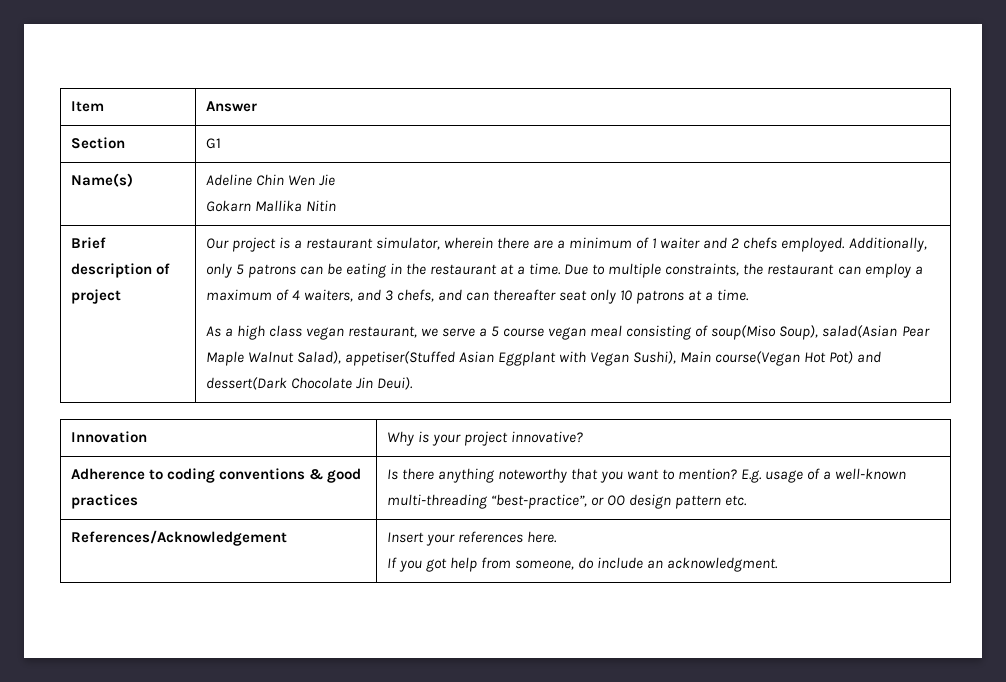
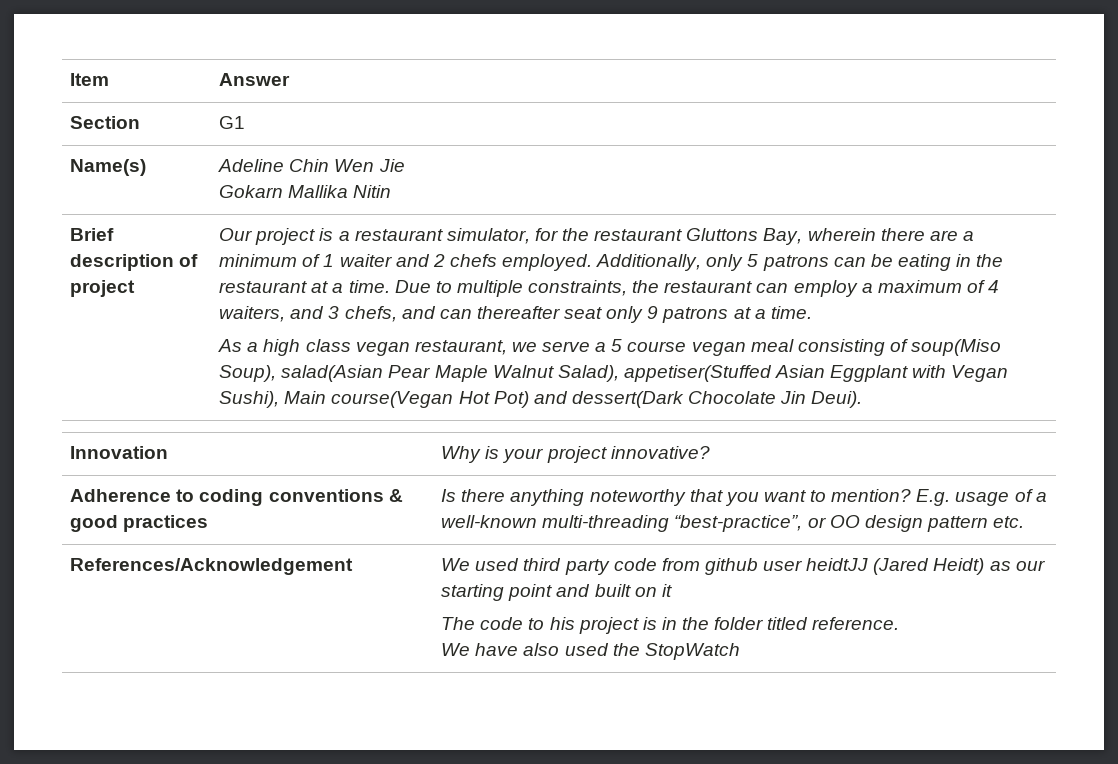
- Our project is a restaurant simulator, wherein there are a minimum of 1 waiter and 2 chefs employed.
+ Our project is a restaurant simulator, for the restaurant Gluttons Bay, wherein there are a minimum of 1 waiter and 2 chefs employed.
- Due to multiple constraints, the restaurant can employ a maximum of 4 waiters, and 3 chefs, and can thereafter seat only 10 patrons at a time.
+ Due to multiple constraints, the restaurant can employ a maximum of 4 waiters, and 3 chefs, and can thereafter seat only 9 patrons at a time.
- References/Acknowledgement | Insert your references here.
- If you got help from someone, do include an acknowledgment.
+ References/Acknowledgement | We used third party code from github user heidtJJ (Jared Heidt) as our starting point and built on it
+ The code to his project is in the folder titled reference.
+ We have also used the StopWatch

